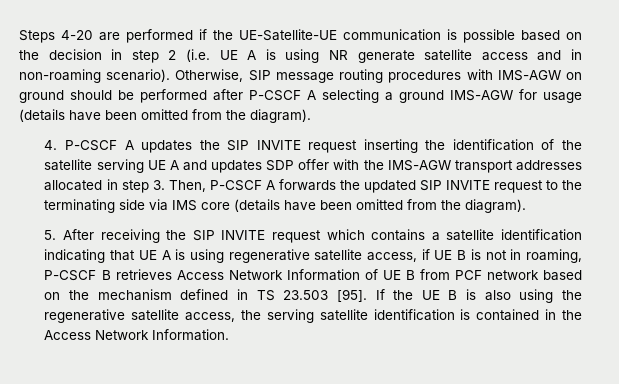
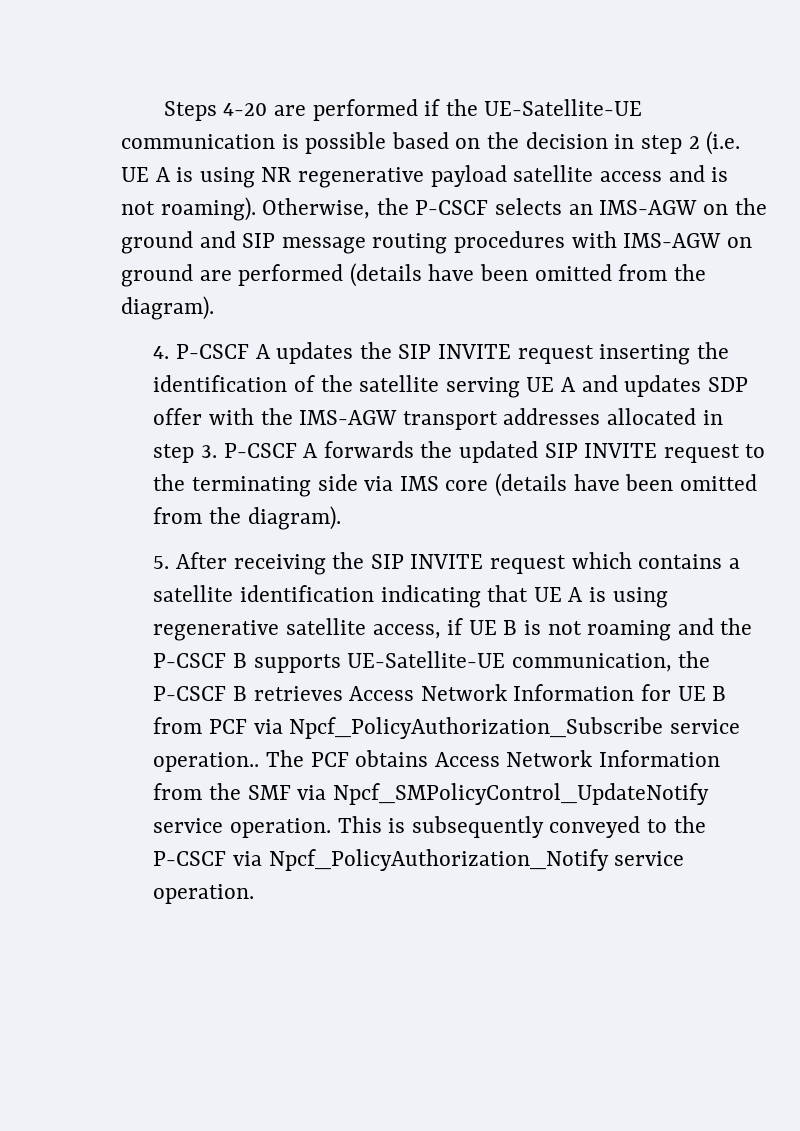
- Steps 4-20 are performed if the UE-Satellite-UE communication is possible based on the decision in step 2 (i.e. UE A is using NR generate satellite access and in non-roaming scenario). Otherwise, SIP message routing procedures with IMS-AGW on ground should be performed after P-CSCF A selecting a ground IMS-AGW for usage (details have been omitted from the diagram).
+ Steps 4-20 are performed if the UE-Satellite-UE communication is possible based on the decision in step 2 (i.e. UE A is using NR regenerative payload satellite access and is not roaming). Otherwise, the P-CSCF selects an IMS-AGW on the ground and SIP message routing procedures with IMS-AGW on ground are performed (details have been omitted from the diagram).
- 4. P-CSCF A updates the SIP INVITE request inserting the identification of the satellite serving UE A and updates SDP offer with the IMS-AGW transport addresses allocated in step 3. Then, P-CSCF A forwards the updated SIP INVITE request to the terminating side via IMS core (details have been omitted from the diagram).
+ 4. P-CSCF A updates the SIP INVITE request inserting the identification of the satellite serving UE A and updates SDP offer with the IMS-AGW transport addresses allocated in step 3. P-CSCF A forwards the updated SIP INVITE request to the terminating side via IMS core (details have been omitted from the diagram).
- 5. After receiving the SIP INVITE request which contains a satellite identification indicating that UE A is using regenerative satellite access, if UE B is not in roaming, P-CSCF B retrieves Access Network Information of UE B from PCF network based on the mechanism defined in TS 23.503 [95]. If the UE B is also using the regenerative satellite access, the serving satellite identification is contained in the Access Network Information.
+ 5. After receiving the SIP INVITE request which contains a satellite identification indicating that UE A is using regenerative satellite access, if UE B is not roaming and the P-CSCF B supports UE-Satellite-UE communication, the P-CSCF B retrieves Access Network Information for UE B from PCF via Npcf_PolicyAuthorization_Subscribe service operation.. The PCF obtains Access Network Information from the SMF via Npcf_SMPolicyControl_UpdateNotify service operation. This is subsequently conveyed to the P-CSCF via Npcf_PolicyAuthorization_Notify service operation.

